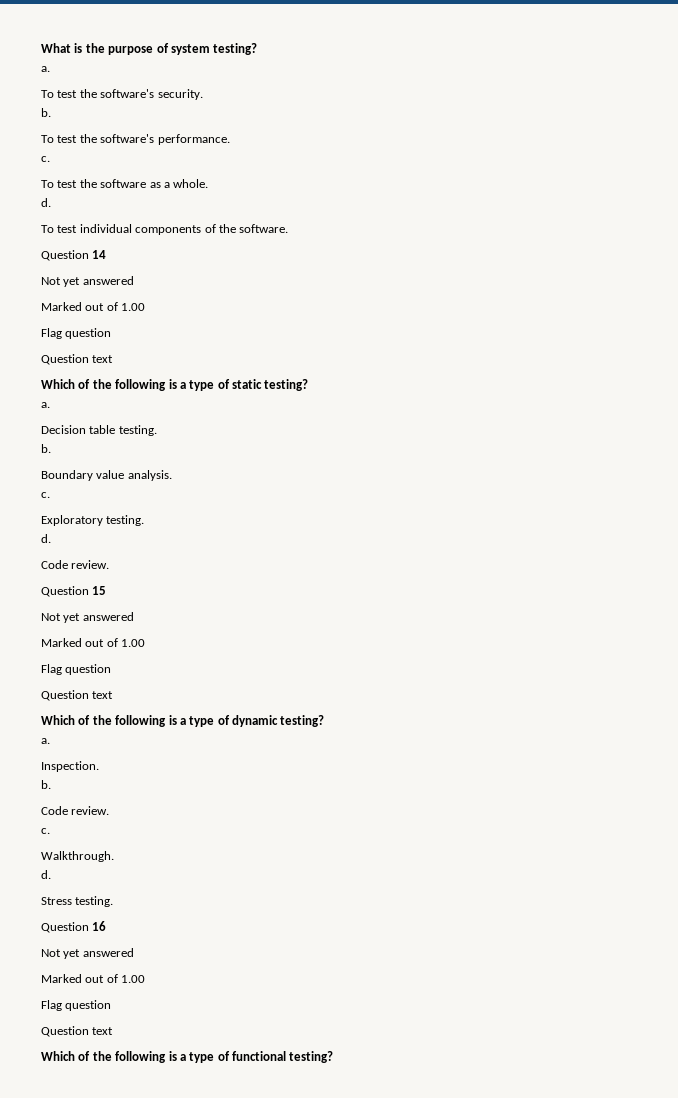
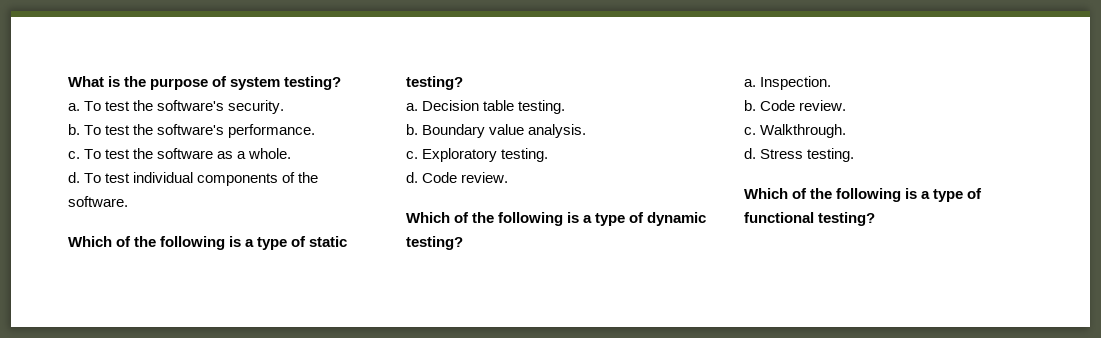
  What is the purpose of system testing?
- a.
- To test the software's security.
- b.
- To test the software's performance.
- c.
- To test the software as a whole.
- d.
- To test individual components of the software.
+ a. To test the software's security.
+ b. To test the software's performance.
+ c. To test the software as a whole.
+ d. To test individual components of the software.
- Question 14
- Not yet answered
- Marked out of 1.00
- Flag question
- Question text
  Which of the following is a type of static testing?
- a.
- Decision table testing.
- b.
- Boundary value analysis.
- c.
- Exploratory testing.
- d.
- Code review.
- Question 15
- Not yet answered
- Marked out of 1.00
- Flag question
- Question text
+ a. Decision table testing.
+ b. Boundary value analysis.
+ c. Exploratory testing.
+ d. Code review.
  Which of the following is a type of dynamic testing?
- a.
- Inspection.
- b.
- Code review.
- c.
- Walkthrough.
- d.
- Stress testing.
+ a. Inspection.
+ b. Code review.
+ c. Walkthrough.
+ d. Stress testing.
- Question 16
- Not yet answered
- Marked out of 1.00
- Flag question
- Question text

